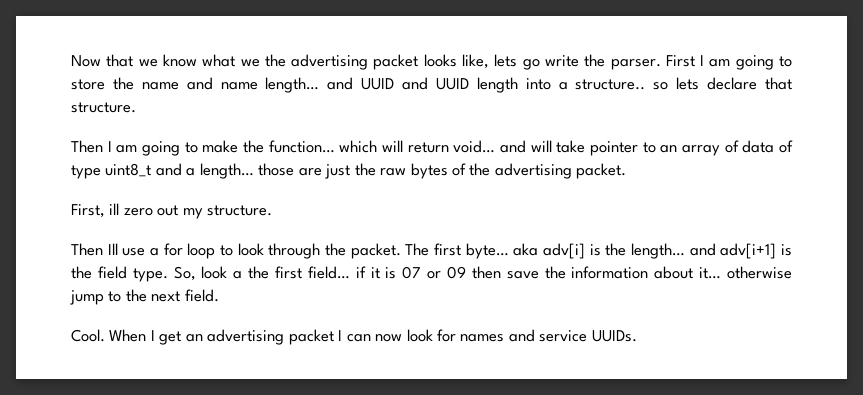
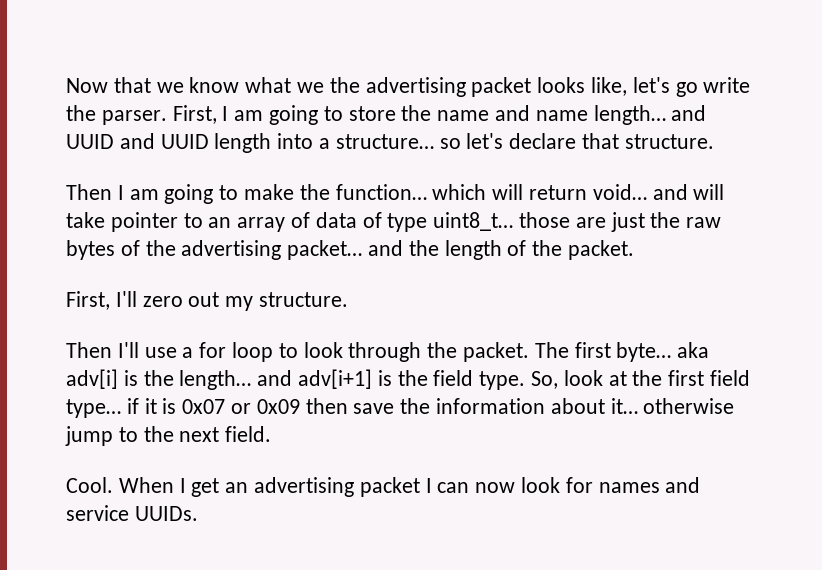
- Now that we know what we the advertising packet looks like, lets go write the parser.
+ Now that we know what we the advertising packet looks like, let's go write the parser.
- First I am going to store the name and name length… and UUID and UUID length into a structure.. so lets declare that structure.
+ First, I am going to store the name and name length… and UUID and UUID length into a structure… so let's declare that structure.
- Then I am going to make the function… which will return void… and will take pointer to an array of data of type uint8_t and a length… those are just the raw bytes of the advertising packet.
+ Then I am going to make the function… which will return void… and will take pointer to an array of data of type uint8_t… those are just the raw bytes of the advertising packet… and the length of the packet.
- First, ill zero out my structure.
+ First, I'll zero out my structure.
- Then Ill use a for loop to look through the packet.
+ Then I'll use a for loop to look through the packet.
- So, look a the first field… if it is 07 or 09 then save the information about it… otherwise jump to the next field.
+ So, look at the first field type… if it is 0x07 or 0x09 then save the information about it… otherwise jump to the next field.

